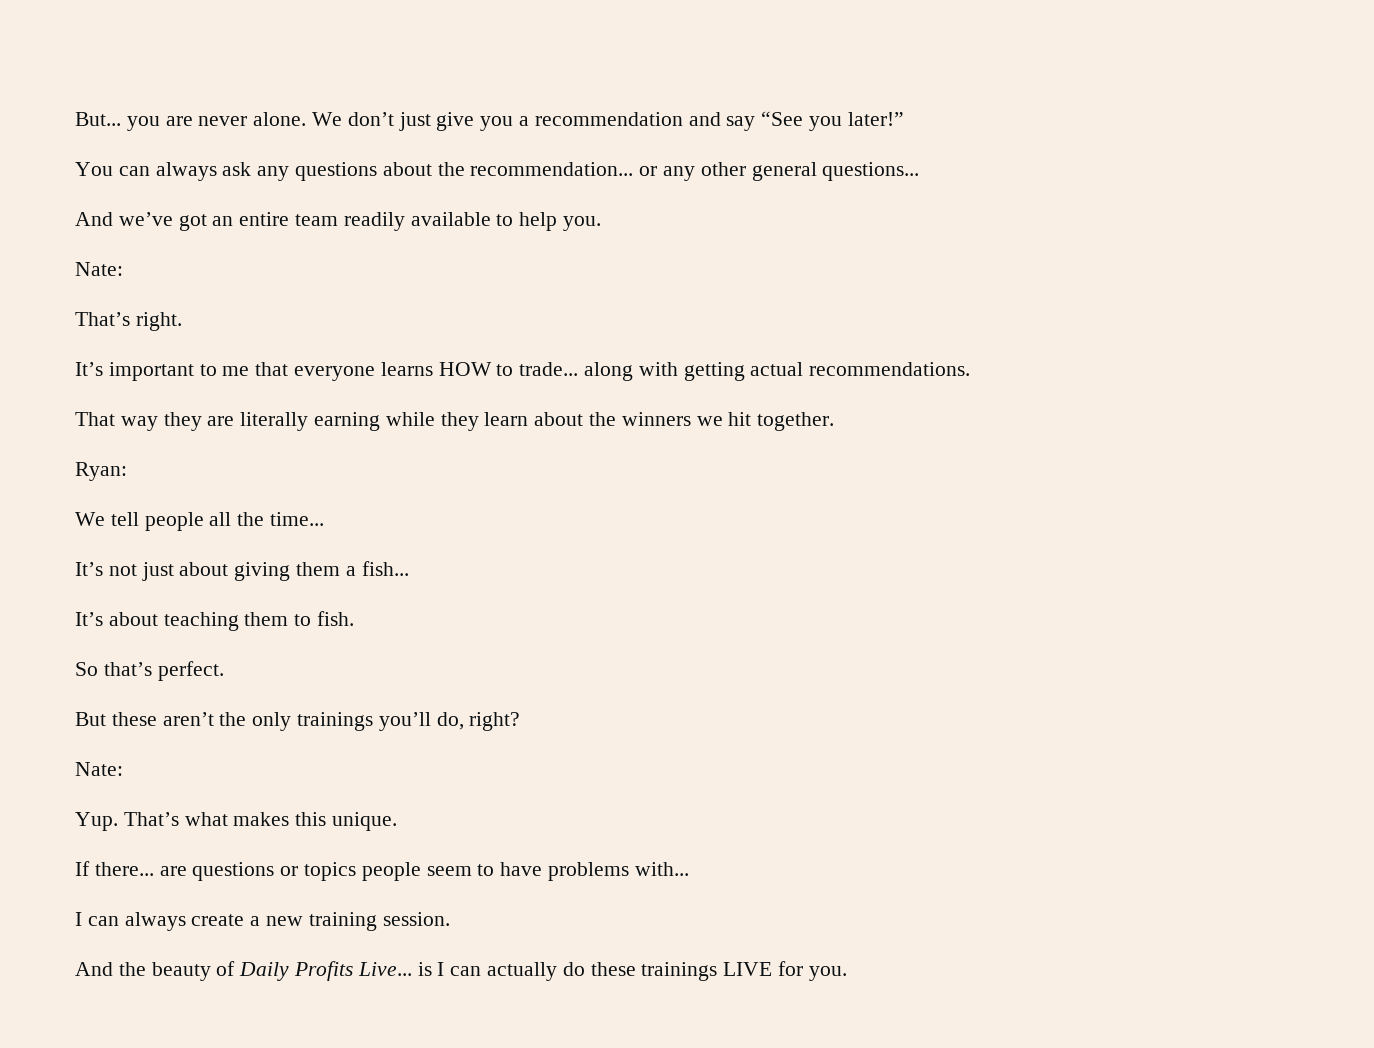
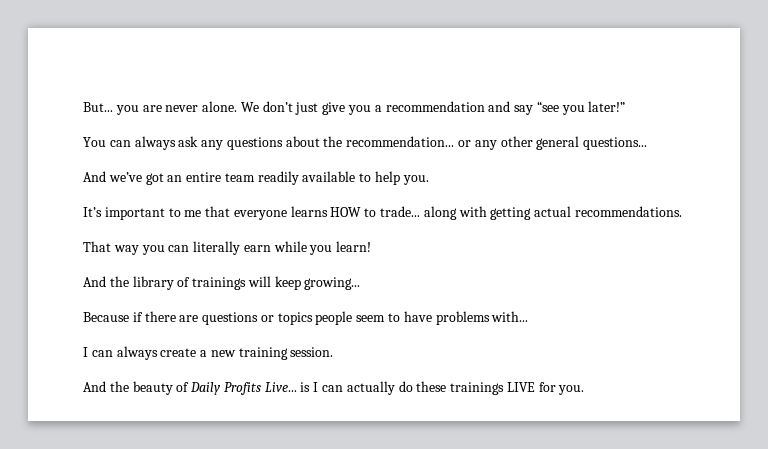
- We don’t just give you a recommendation and say “See you later!”
+ We don’t just give you a recommendation and say “see you later!”
  And we’ve got an entire team readily available to help you.
- Nate:
- That’s right.
- That way they are literally earning while they learn about the winners we hit together.
- Ryan:
- We tell people all the time...
- It’s not just about giving them a fish...
- It’s about teaching them to fish.
- So that’s perfect.
- But these aren’t the only trainings you’ll do, right?
- Nate:
- Yup. That’s what makes this unique.
- If there... are questions or topics people seem to have problems with...
+ That way you can literally earn while you learn!
+ And the library of trainings will keep growing...
+ Because if there are questions or topics people seem to have problems with...

